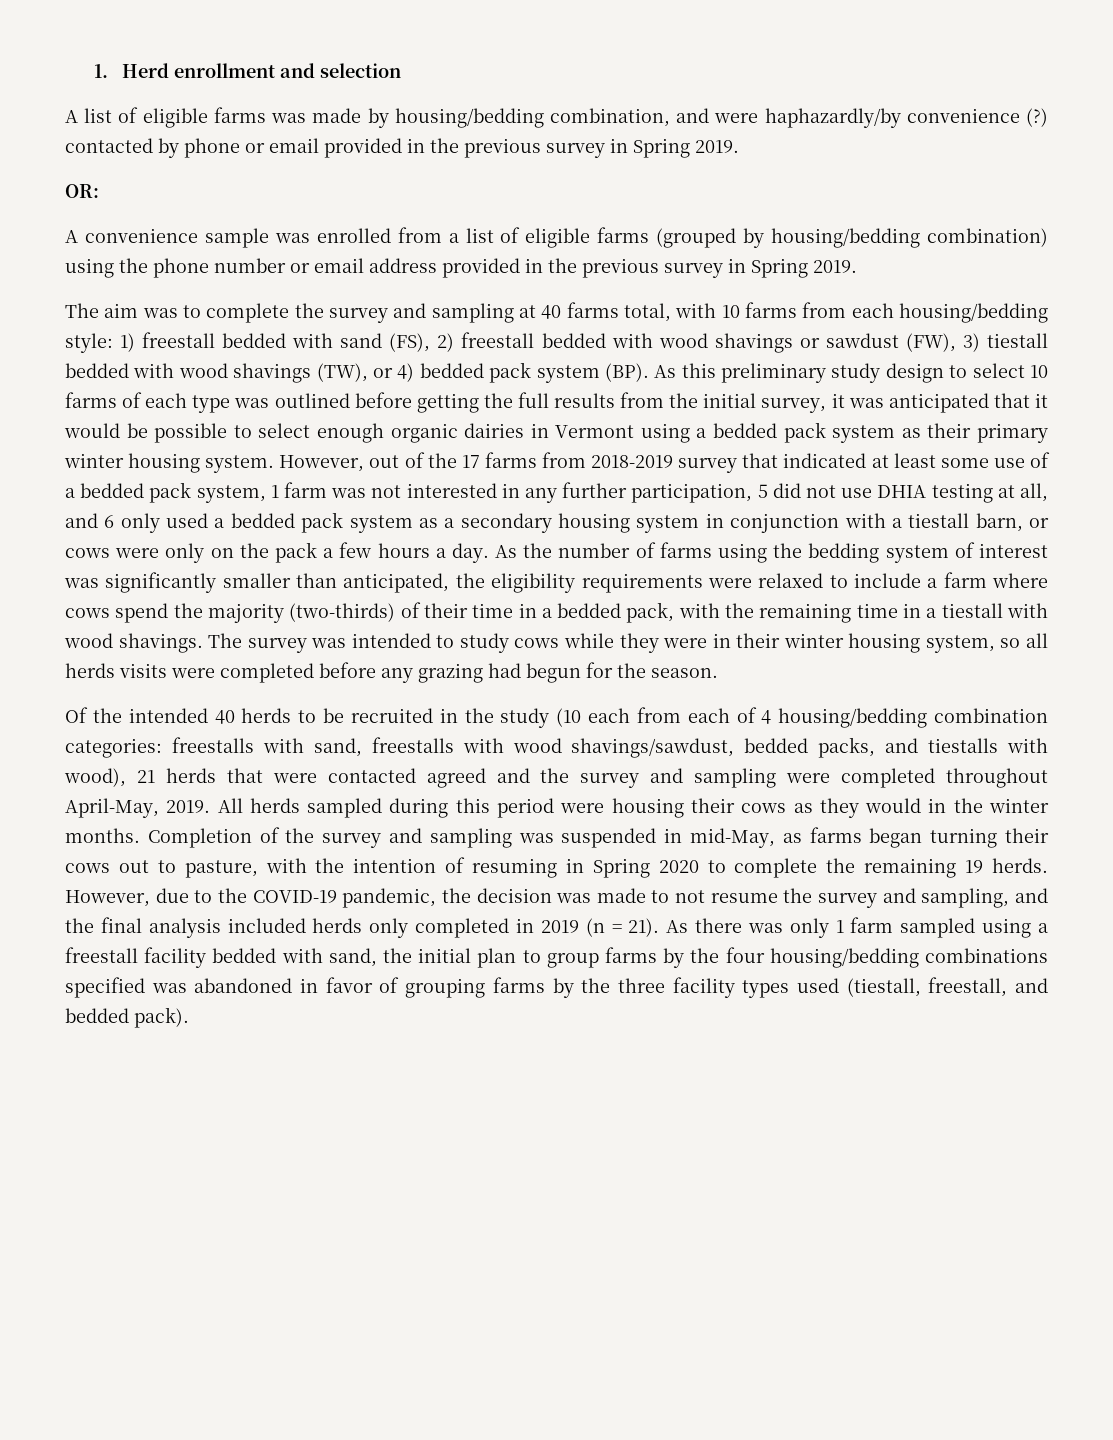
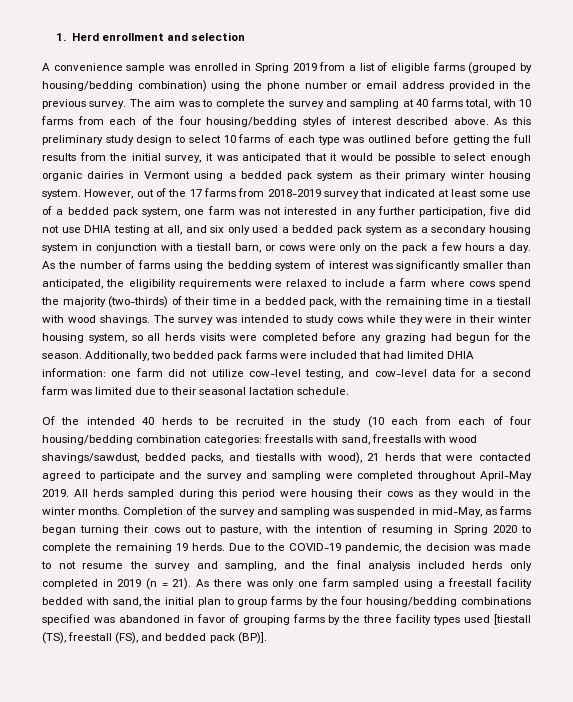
- A list of eligible farms was made by housing/bedding combination, and were haphazardly/by convenience (?) contacted by phone or email provided in the previous survey in Spring 2019.
- OR:
- A convenience sample was enrolled from a list of eligible farms (grouped by housing/bedding combination) using the phone number or email address provided in the previous survey in Spring 2019.
- The aim was to complete the survey and sampling at 40 farms total, with 10 farms from each housing/bedding style: 1) freestall bedded with sand (FS), 2) freestall bedded with wood shavings or sawdust (FW), 3) tiestall bedded with wood shavings (TW), or 4) bedded pack system (BP). As this preliminary study design to select 10 farms of each type was outlined before getting the full results from the initial survey, it was anticipated that it would be possible to select enough organic dairies in Vermont using a bedded pack system as their primary winter housing system.
+ A convenience sample was enrolled in Spring 2019 from a list of eligible farms (grouped by housing/bedding combination) using the phone number or email address provided in the previous survey. The aim was to complete the survey and sampling at 40 farms total, with 10 farms from each of the four housing/bedding styles of interest described above. As this preliminary study design to select 10 farms of each type was outlined before getting the full results from the initial survey, it was anticipated that it would be possible to select enough organic dairies in Vermont using a bedded pack system as their primary winter housing system.
- However, out of the 17 farms from 2018-2019 survey that indicated at least some use of a bedded pack system, 1 farm was not interested in any further participation, 5 did not use DHIA testing at all, and 6 only used a bedded pack system as a secondary housing system in conjunction with a tiestall barn, or cows were only on the pack a few hours a day.
+ However, out of the 17 farms from 2018-2019 survey that indicated at least some use of a bedded pack system, one farm was not interested in any further participation, five did not use DHIA testing at all, and six only used a bedded pack system as a secondary housing system in conjunction with a tiestall barn, or cows were only on the pack a few hours a day.
+ Additionally, two bedded pack farms were included that had limited DHIA information: one farm did not utilize cow-level testing, and cow-level data for a second farm was limited due to their seasonal lactation schedule.
- Of the intended 40 herds to be recruited in the study (10 each from each of 4 housing/bedding combination categories: freestalls with sand, freestalls with wood shavings/sawdust, bedded packs, and tiestalls with wood), 21 herds that were contacted agreed and the survey and sampling were completed throughout April-May, 2019.
+ Of the intended 40 herds to be recruited in the study (10 each from each of four housing/bedding combination categories: freestalls with sand, freestalls with wood shavings/sawdust, bedded packs, and tiestalls with wood), 21 herds that were contacted agreed to participate and the survey and sampling were completed throughout April-May 2019.
- However, due to the COVID-19 pandemic, the decision was made to not resume the survey and sampling, and the final analysis included herds only completed in 2019 (n = 21).
+ Due to the COVID-19 pandemic, the decision was made to not resume the survey and sampling, and the final analysis included herds only completed in 2019 (n = 21).
- As there was only 1 farm sampled using a freestall facility bedded with sand, the initial plan to group farms by the four housing/bedding combinations specified was abandoned in favor of grouping farms by the three facility types used (tiestall, freestall, and bedded pack).
+ As there was only one farm sampled using a freestall facility bedded with sand, the initial plan to group farms by the four housing/bedding combinations specified was abandoned in favor of grouping farms by the three facility types used [tiestall (TS), freestall (FS), and bedded pack (BP)].

